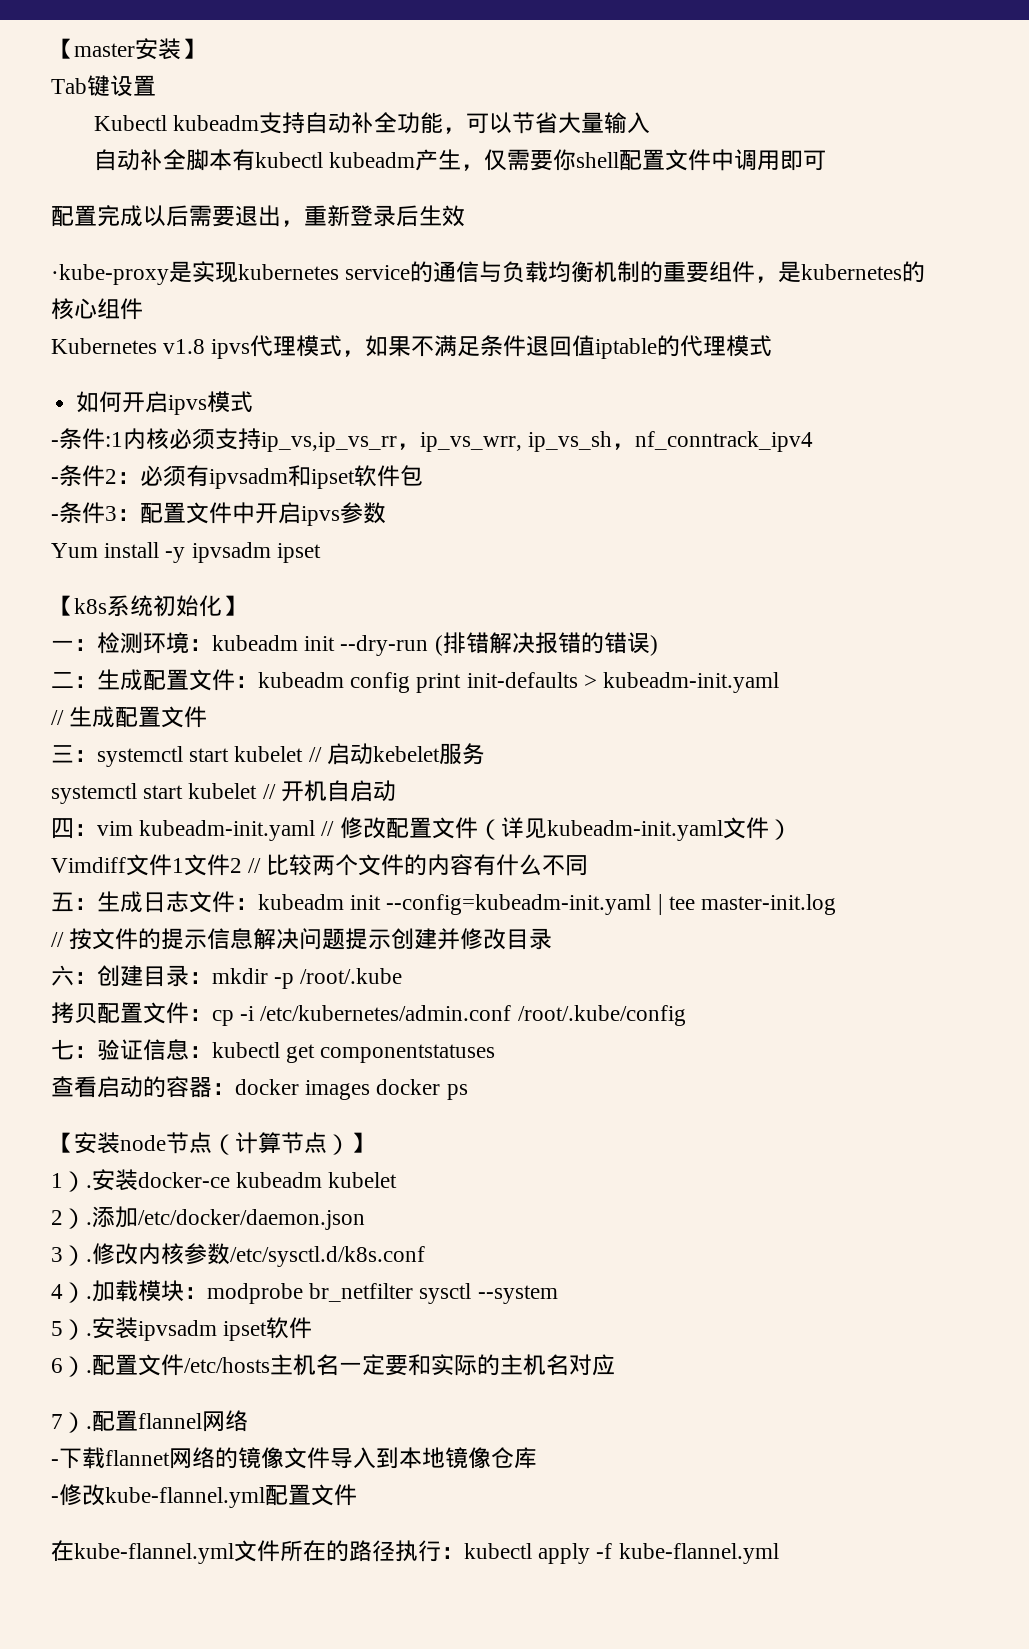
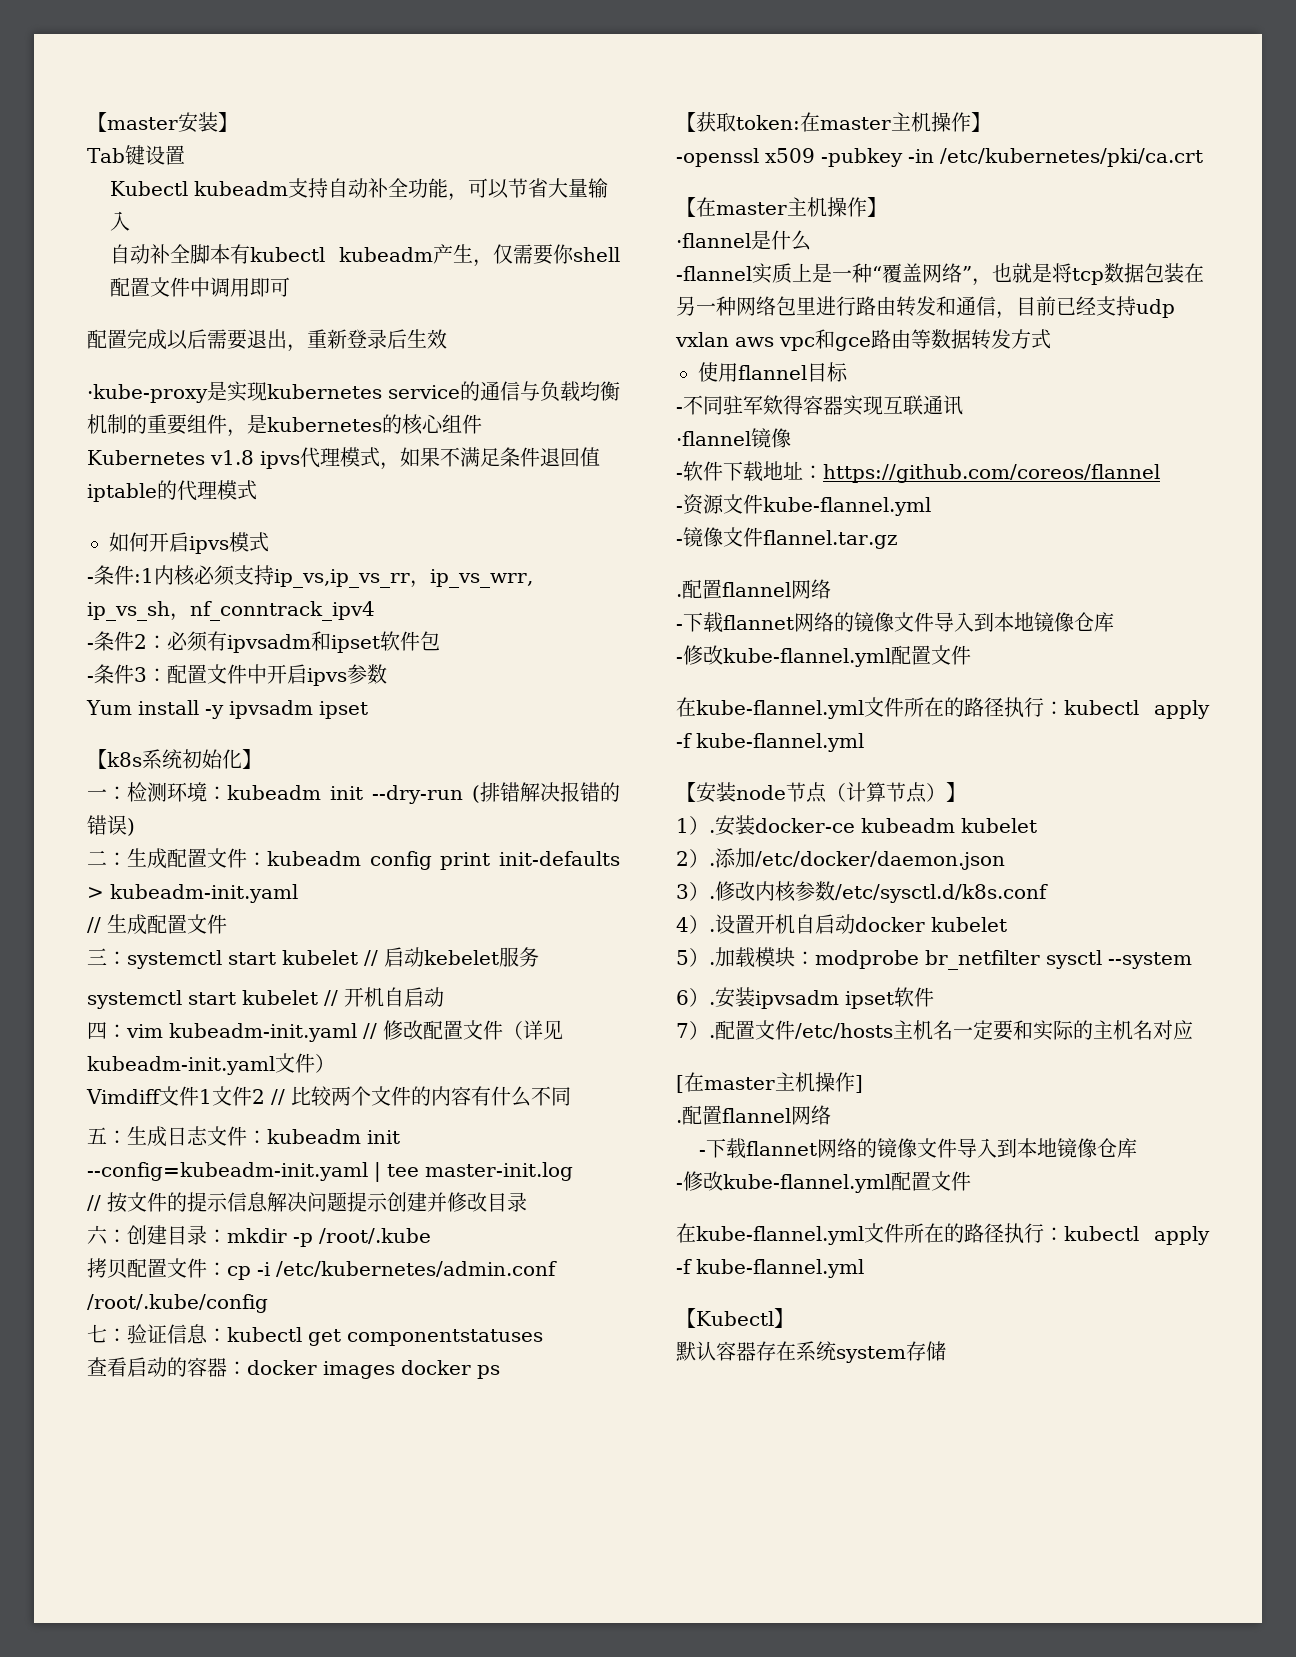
- 【安装node节点（计算节点）】
- 1）.安装docker-ce kubeadm kubelet
- 2）.添加/etc/docker/daemon.json
- 3）.修改内核参数/etc/sysctl.d/k8s.conf
- 4）.加载模块：modprobe br_netfilter sysctl --system
- 5）.安装ipvsadm ipset软件
- 6）.配置文件/etc/hosts主机名一定要和实际的主机名对应
- 7）.
+ 【获取token:在master主机操作】
+ -openssl x509 -pubkey -in /etc/kubernetes/pki/ca.crt
+ 【在master主机操作】
+ ·flannel是什么
+ -flannel实质上是一种“覆盖网络”，也就是将tcp数据包装在另一种网络包里进行路由转发和通信，目前已经支持udp vxlan aws vpc和gce路由等数据转发方式
+ 使用flannel目标
+ -不同驻军欸得容器实现互联通讯
+ ·flannel镜像
+ -软件下载地址：https://github.com/coreos/flannel
+ -资源文件kube-flannel.yml
+ -镜像文件flannel.tar.gz
+ .
+ 【安装node节点（计算节点）】
+ 1）.安装docker-ce kubeadm kubelet
+ 2）.添加/etc/docker/daemon.json
+ 3）.修改内核参数/etc/sysctl.d/k8s.conf
+ 4）.设置开机自启动docker kubelet
+ 5）.加载模块：modprobe br_netfilter sysctl --system
+ 6）.安装ipvsadm ipset软件
+ 7）.配置文件/etc/hosts主机名一定要和实际的主机名对应
+ [在master主机操作]
+ .配置flannel网络
+ -下载flannet网络的镜像文件导入到本地镜像仓库
+ -修改kube-flannel.yml配置文件
+ 在kube-flannel.yml文件所在的路径执行：kubectl apply -f kube-flannel.yml
+ 【Kubectl】
+ 默认容器存在系统system存储

